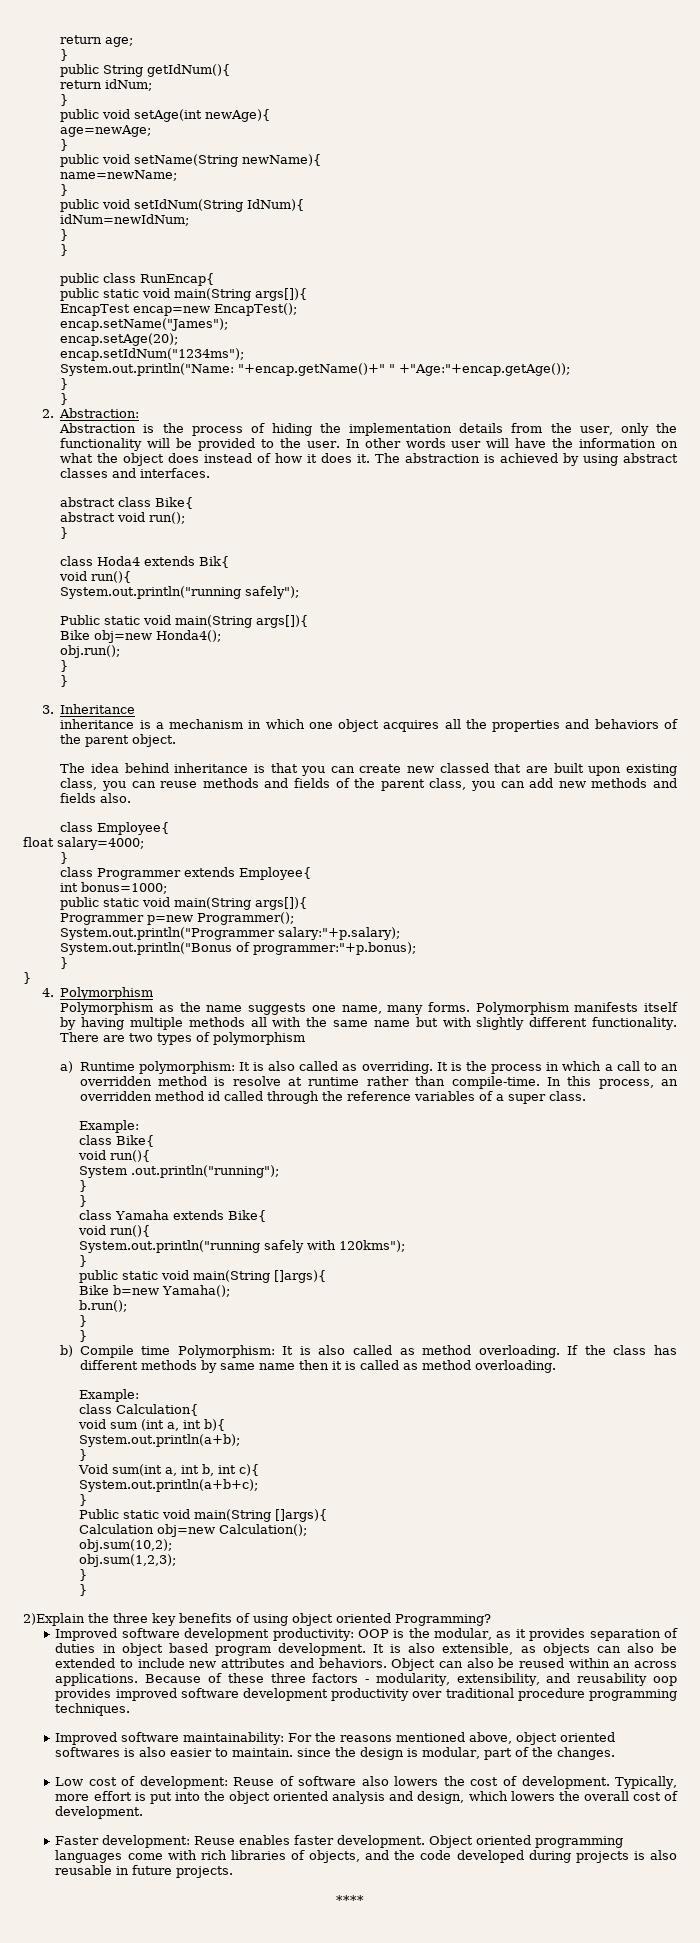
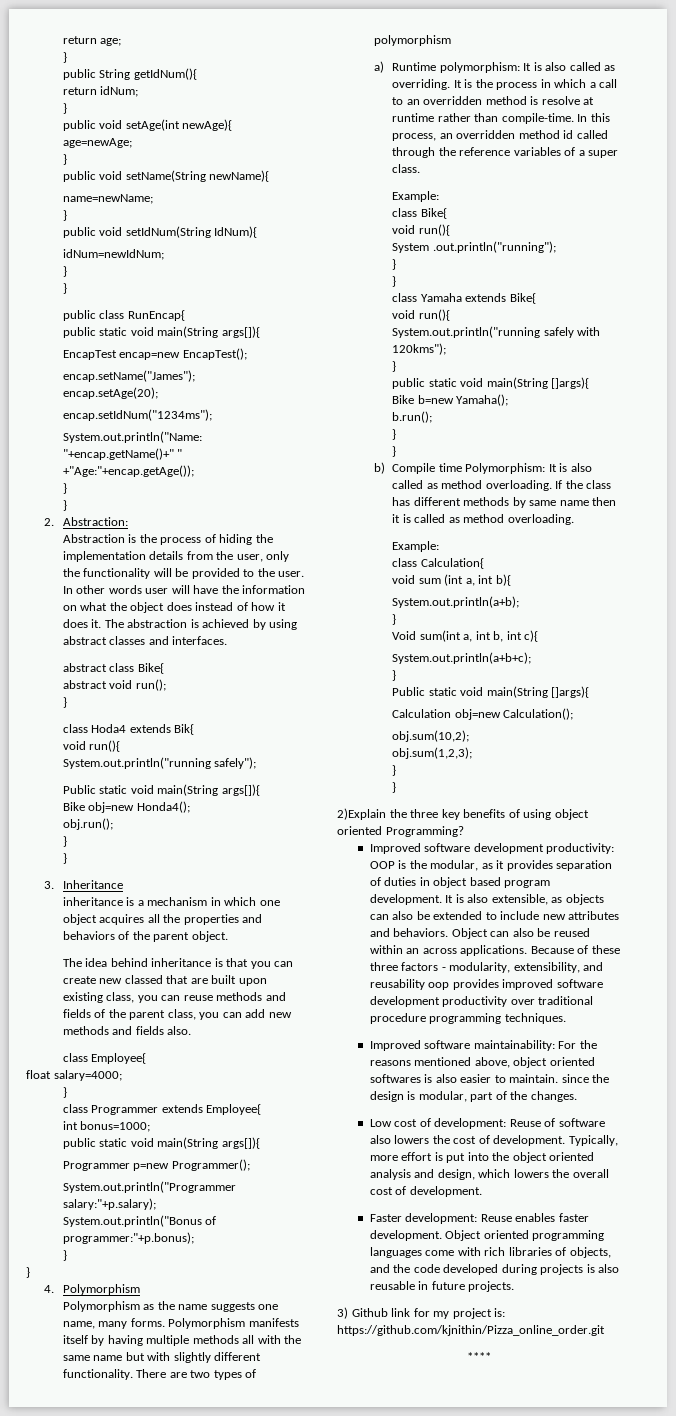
+ 3) Github link for my project is: https://github.com/kjnithin/Pizza_online_order.git

